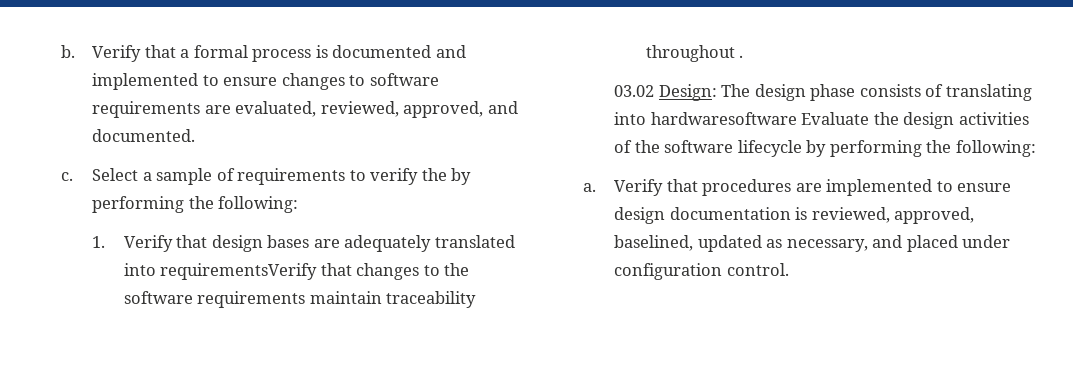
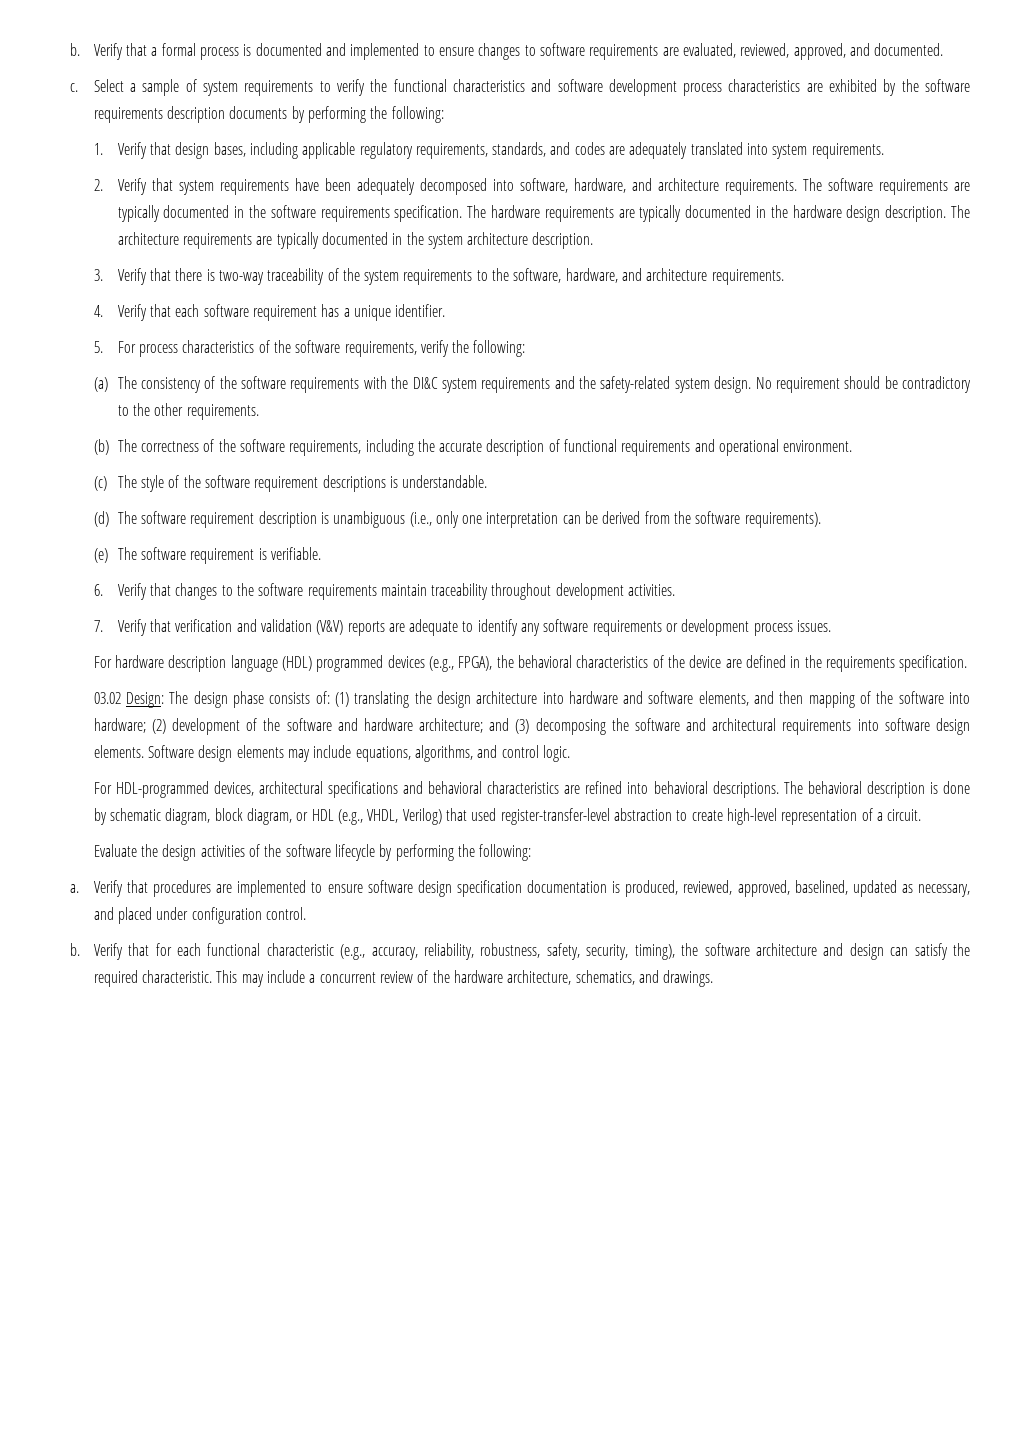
- Select a sample of requirements to verify the by performing the following:
+ Select a sample of system requirements to verify the functional characteristics and software development process characteristics are exhibited by the software requirements description documents by performing the following:
- 1. Verify that design bases are adequately translated into requirementsVerify that changes to the software requirements maintain traceability throughout .
+ 1. Verify that design bases, including applicable regulatory requirements, standards, and codes are adequately translated into system requirements.
+ 2. Verify that system requirements have been adequately decomposed into software, hardware, and architecture requirements. The software requirements are typically documented in the software requirements specification. The hardware requirements are typically documented in the hardware design description. The architecture requirements are typically documented in the system architecture description.
+ 3. Verify that there is two-way traceability of the system requirements to the software, hardware, and architecture requirements.
+ 4. Verify that each software requirement has a unique identifier.
+ 5. For process characteristics of the software requirements, verify the following:
+ (a) The consistency of the software requirements with the DI&C system requirements and the safety-related system design. No requirement should be contradictory to the other requirements.
+ (b) The correctness of the software requirements, including the accurate description of functional requirements and operational environment.
+ (c) The style of the software requirement descriptions is understandable.
+ (d) The software requirement description is unambiguous (i.e., only one interpretation can be derived from the software requirements).
+ (e) The software requirement is verifiable.
+ 6. Verify that changes to the software requirements maintain traceability throughout development activities.
+ 7. Verify that verification and validation (V&V) reports are adequate to identify any software requirements or development process issues.
+ For hardware description language (HDL) programmed devices (e.g., FPGA), the behavioral characteristics of the device are defined in the requirements specification.
- 03.02 Design: The design phase consists of translating into hardwaresoftware Evaluate the design activities of the software lifecycle by performing the following:
+ 03.02 Design: The design phase consists of: (1) translating the design architecture into hardware and software elements, and then mapping of the software into hardware; (2) development of the software and hardware architecture; and (3) decomposing the software and architectural requirements into software design elements. Software design elements may include equations, algorithms, and control logic.
+ For HDL-programmed devices, architectural specifications and behavioral characteristics are refined into behavioral descriptions. The behavioral description is done by schematic diagram, block diagram, or HDL (e.g., VHDL, Verilog) that used register-transfer-level abstraction to create high-level representation of a circuit.
+ Evaluate the design activities of the software lifecycle by performing the following:
- Verify that procedures are implemented to ensure design documentation is reviewed, approved, baselined, updated as necessary, and placed under configuration control.
+ Verify that procedures are implemented to ensure software design specification documentation is produced, reviewed, approved, baselined, updated as necessary, and placed under configuration control.
+ b. Verify that for each functional characteristic (e.g., accuracy, reliability, robustness, safety, security, timing), the software architecture and design can satisfy the required characteristic. This may include a concurrent review of the hardware architecture, schematics, and drawings.

